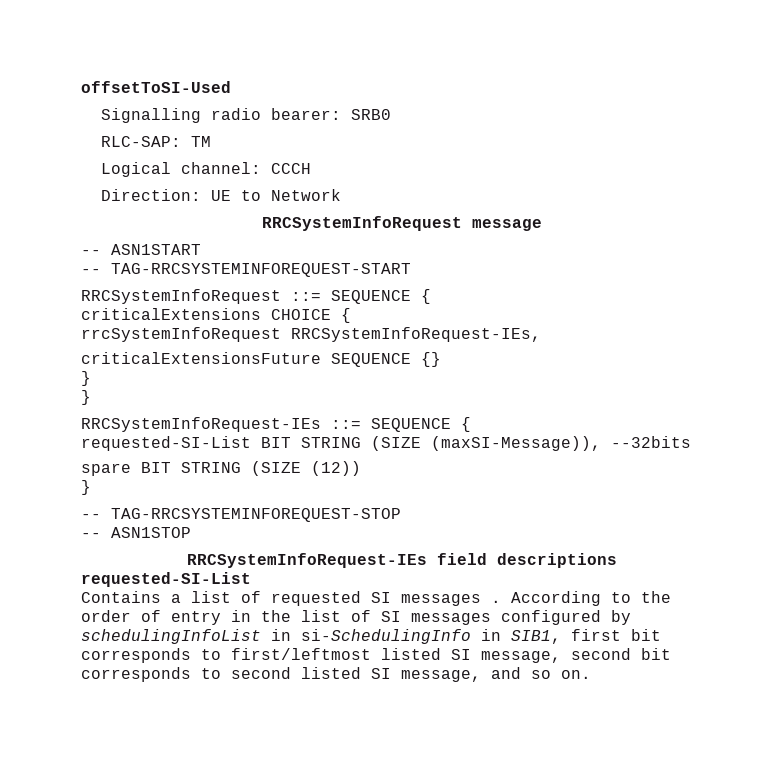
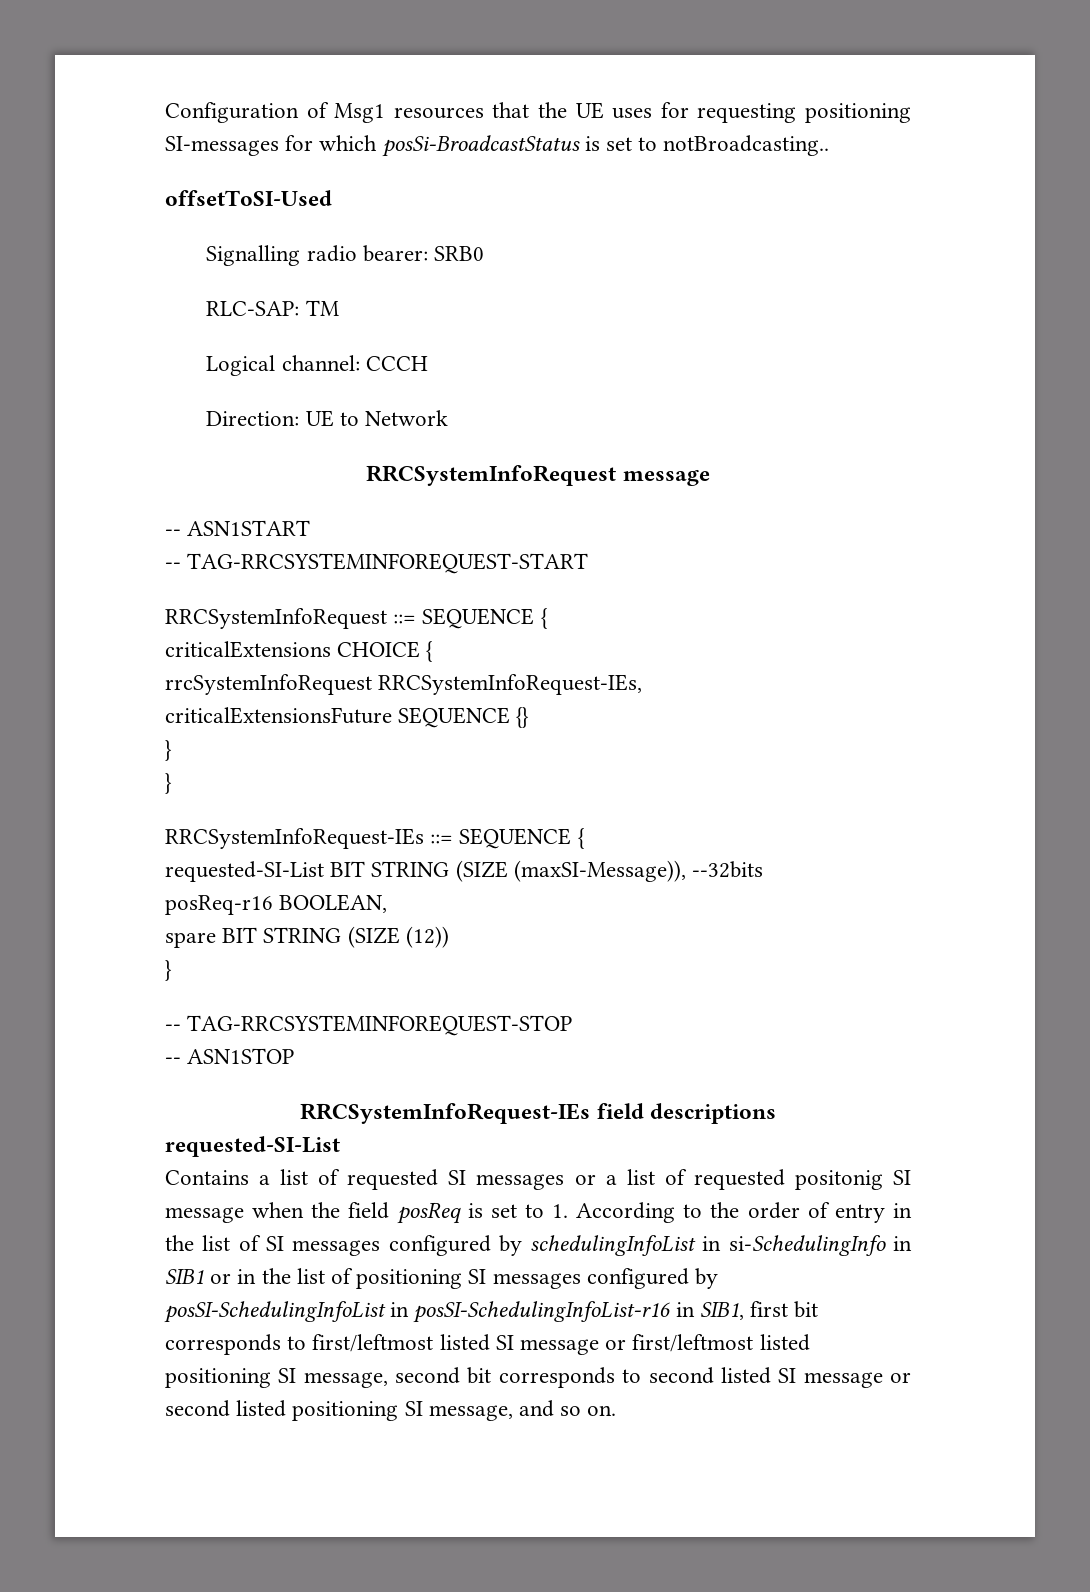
+ Configuration of Msg1 resources that the UE uses for requesting positioning SI-messages for which posSi-BroadcastStatus is set to notBroadcasting..
+ posReq-r16 BOOLEAN,
- Contains a list of requested SI messages . According to the order of entry in the list of SI messages configured by schedulingInfoList in si-SchedulingInfo in SIB1, first bit corresponds to first/leftmost listed SI message, second bit corresponds to second listed SI message, and so on.
+ Contains a list of requested SI messages or a list of requested positonig SI message when the field posReq is set to 1. According to the order of entry in the list of SI messages configured by schedulingInfoList in si-SchedulingInfo in SIB1 or in the list of positioning SI messages configured by posSI-SchedulingInfoList in posSI-SchedulingInfoList-r16 in SIB1, first bit corresponds to first/leftmost listed SI message or first/leftmost listed positioning SI message, second bit corresponds to second listed SI message or second listed positioning SI message, and so on.

